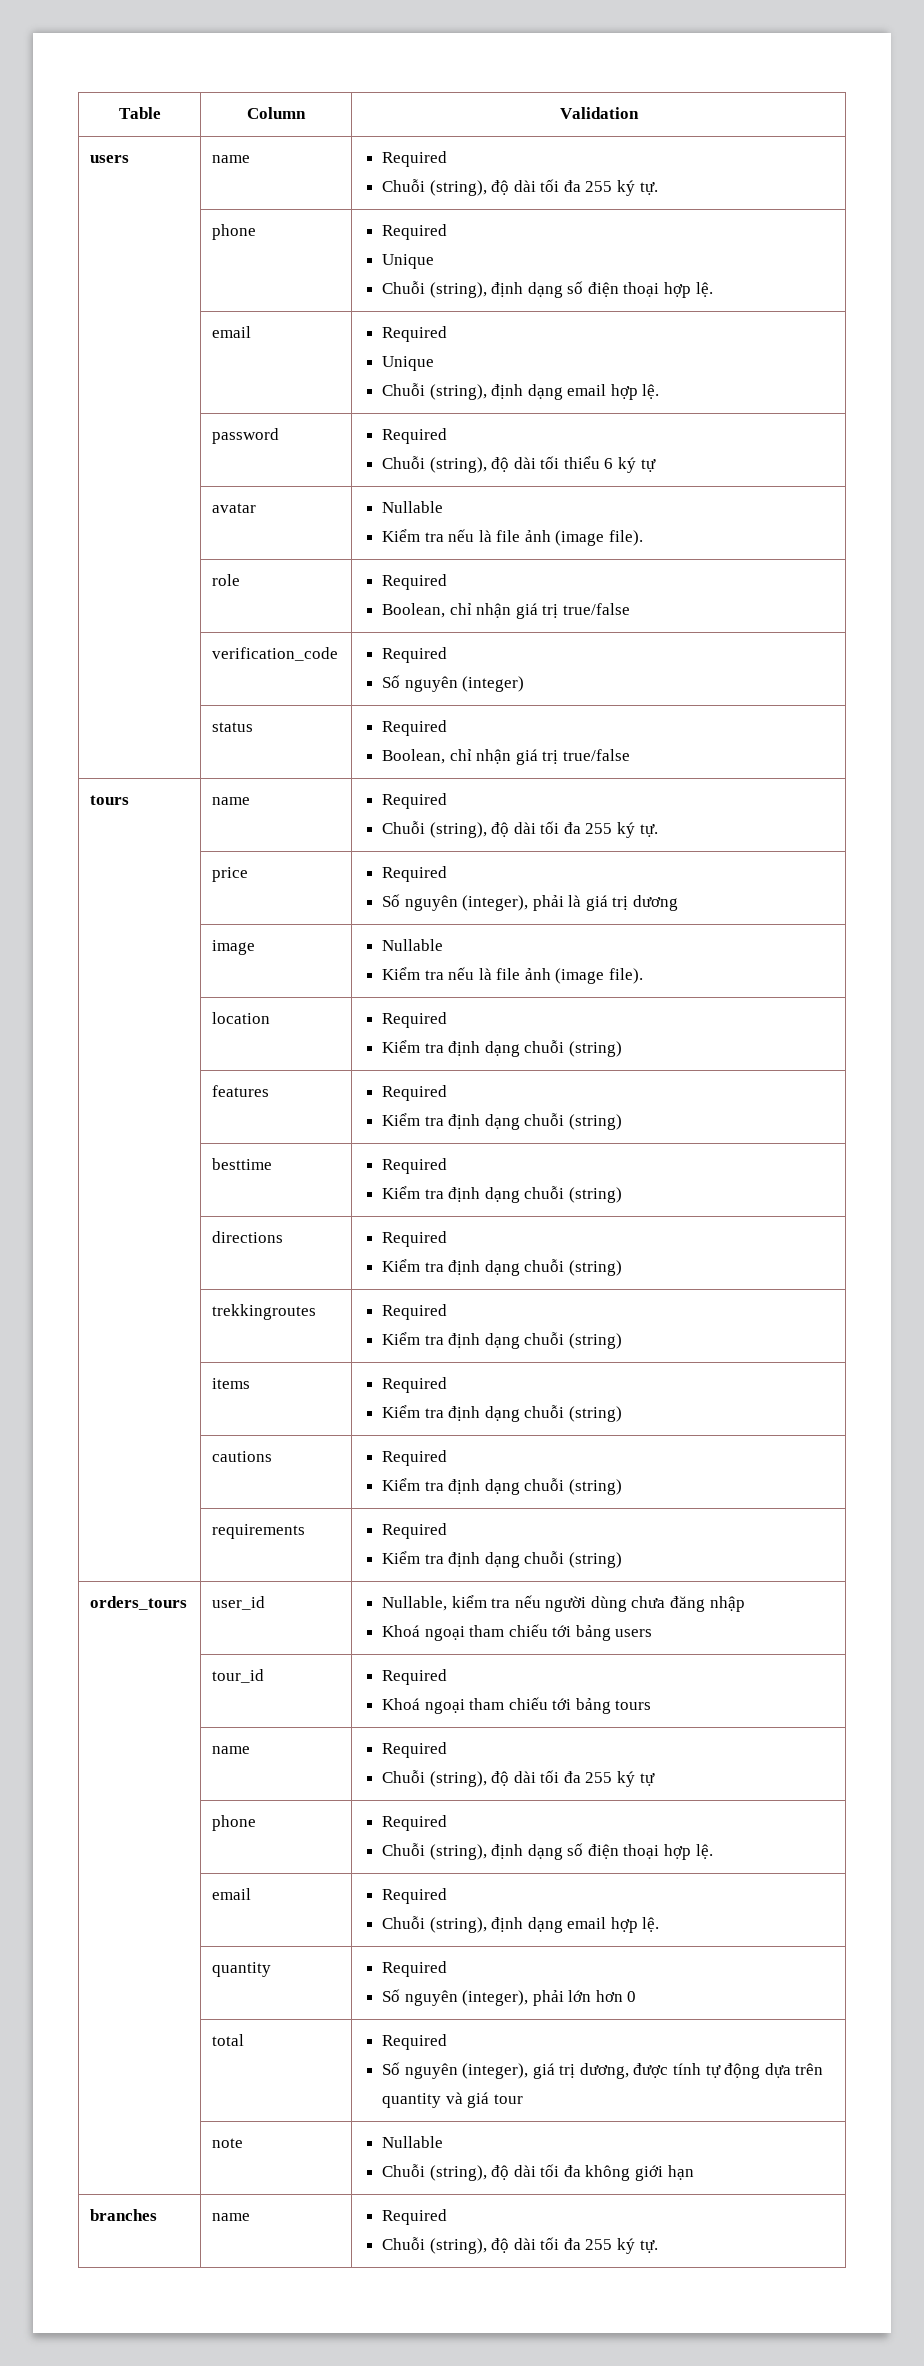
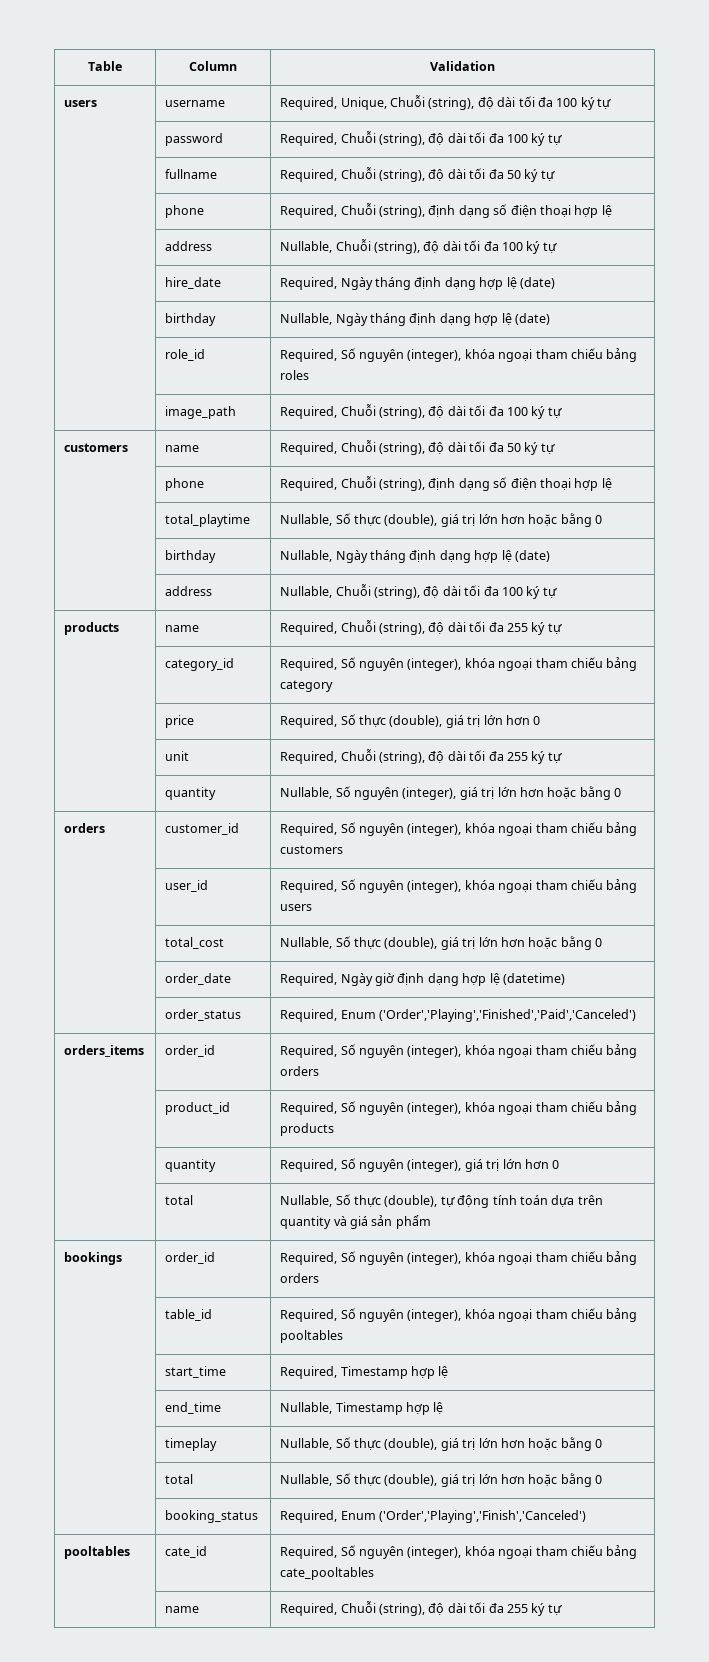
- users | name | Required
- Chuỗi (string), độ dài tối đa 255 ký tự.
- | phone | Required
- Unique
- Chuỗi (string), định dạng số điện thoại hợp lệ.
- | email | Required
- Unique
- Chuỗi (string), định dạng email hợp lệ.
- | password | Required
- Chuỗi (string), độ dài tối thiểu 6 ký tự
- | avatar | Nullable
- Kiểm tra nếu là file ảnh (image file).
- | role | Required
- Boolean, chỉ nhận giá trị true/false
- | verification_code | Required
- Số nguyên (integer)
- | status | Required
- Boolean, chỉ nhận giá trị true/false
- tours | name | Required
- Chuỗi (string), độ dài tối đa 255 ký tự.
- | price | Required
- Số nguyên (integer), phải là giá trị dương
- | image | Nullable
- Kiểm tra nếu là file ảnh (image file).
- | location | Required
- Kiểm tra định dạng chuỗi (string)
- | features | Required
- Kiểm tra định dạng chuỗi (string)
- | besttime | Required
- Kiểm tra định dạng chuỗi (string)
- | directions | Required
- Kiểm tra định dạng chuỗi (string)
- | trekkingroutes | Required
- Kiểm tra định dạng chuỗi (string)
- | items | Required
- Kiểm tra định dạng chuỗi (string)
- | cautions | Required
- Kiểm tra định dạng chuỗi (string)
- | requirements | Required
- Kiểm tra định dạng chuỗi (string)
- orders_tours | user_id | Nullable, kiểm tra nếu người dùng chưa đăng nhập
- Khoá ngoại tham chiếu tới bảng users
- | tour_id | Required
- Khoá ngoại tham chiếu tới bảng tours
- | name | Required
- Chuỗi (string), độ dài tối đa 255 ký tự
- | phone | Required
- Chuỗi (string), định dạng số điện thoại hợp lệ.
- | email | Required
- Chuỗi (string), định dạng email hợp lệ.
- | quantity | Required
- Số nguyên (integer), phải lớn hơn 0
- | total | Required
- Số nguyên (integer), giá trị dương, được tính tự động dựa trên quantity và giá tour
- | note | Nullable
- Chuỗi (string), độ dài tối đa không giới hạn
- branches | name | Required
- Chuỗi (string), độ dài tối đa 255 ký tự.
+ users | username | Required, Unique, Chuỗi (string), độ dài tối đa 100 ký tự
+ | password | Required, Chuỗi (string), độ dài tối đa 100 ký tự
+ | fullname | Required, Chuỗi (string), độ dài tối đa 50 ký tự
+ | phone | Required, Chuỗi (string), định dạng số điện thoại hợp lệ
+ | address | Nullable, Chuỗi (string), độ dài tối đa 100 ký tự
+ | hire_date | Required, Ngày tháng định dạng hợp lệ (date)
+ | birthday | Nullable, Ngày tháng định dạng hợp lệ (date)
+ | role_id | Required, Số nguyên (integer), khóa ngoại tham chiếu bảng roles
+ | image_path | Required, Chuỗi (string), độ dài tối đa 100 ký tự
+ customers | name | Required, Chuỗi (string), độ dài tối đa 50 ký tự
+ | phone | Required, Chuỗi (string), định dạng số điện thoại hợp lệ
+ | total_playtime | Nullable, Số thực (double), giá trị lớn hơn hoặc bằng 0
+ | birthday | Nullable, Ngày tháng định dạng hợp lệ (date)
+ | address | Nullable, Chuỗi (string), độ dài tối đa 100 ký tự
+ products | name | Required, Chuỗi (string), độ dài tối đa 255 ký tự
+ | category_id | Required, Số nguyên (integer), khóa ngoại tham chiếu bảng category
+ | price | Required, Số thực (double), giá trị lớn hơn 0
+ | unit | Required, Chuỗi (string), độ dài tối đa 255 ký tự
+ | quantity | Nullable, Số nguyên (integer), giá trị lớn hơn hoặc bằng 0
+ orders | customer_id | Required, Số nguyên (integer), khóa ngoại tham chiếu bảng customers
+ | user_id | Required, Số nguyên (integer), khóa ngoại tham chiếu bảng users
+ | total_cost | Nullable, Số thực (double), giá trị lớn hơn hoặc bằng 0
+ | order_date | Required, Ngày giờ định dạng hợp lệ (datetime)
+ | order_status | Required, Enum ('Order','Playing','Finished','Paid','Canceled')
+ orders_items | order_id | Required, Số nguyên (integer), khóa ngoại tham chiếu bảng orders
+ | product_id | Required, Số nguyên (integer), khóa ngoại tham chiếu bảng products
+ | quantity | Required, Số nguyên (integer), giá trị lớn hơn 0
+ | total | Nullable, Số thực (double), tự động tính toán dựa trên quantity và giá sản phẩm
+ bookings | order_id | Required, Số nguyên (integer), khóa ngoại tham chiếu bảng orders
+ | table_id | Required, Số nguyên (integer), khóa ngoại tham chiếu bảng pooltables
+ | start_time | Required, Timestamp hợp lệ
+ | end_time | Nullable, Timestamp hợp lệ
+ | timeplay | Nullable, Số thực (double), giá trị lớn hơn hoặc bằng 0
+ | total | Nullable, Số thực (double), giá trị lớn hơn hoặc bằng 0
+ | booking_status | Required, Enum ('Order','Playing','Finish','Canceled')
+ pooltables | cate_id | Required, Số nguyên (integer), khóa ngoại tham chiếu bảng cate_pooltables
+ | name | Required, Chuỗi (string), độ dài tối đa 255 ký tự

